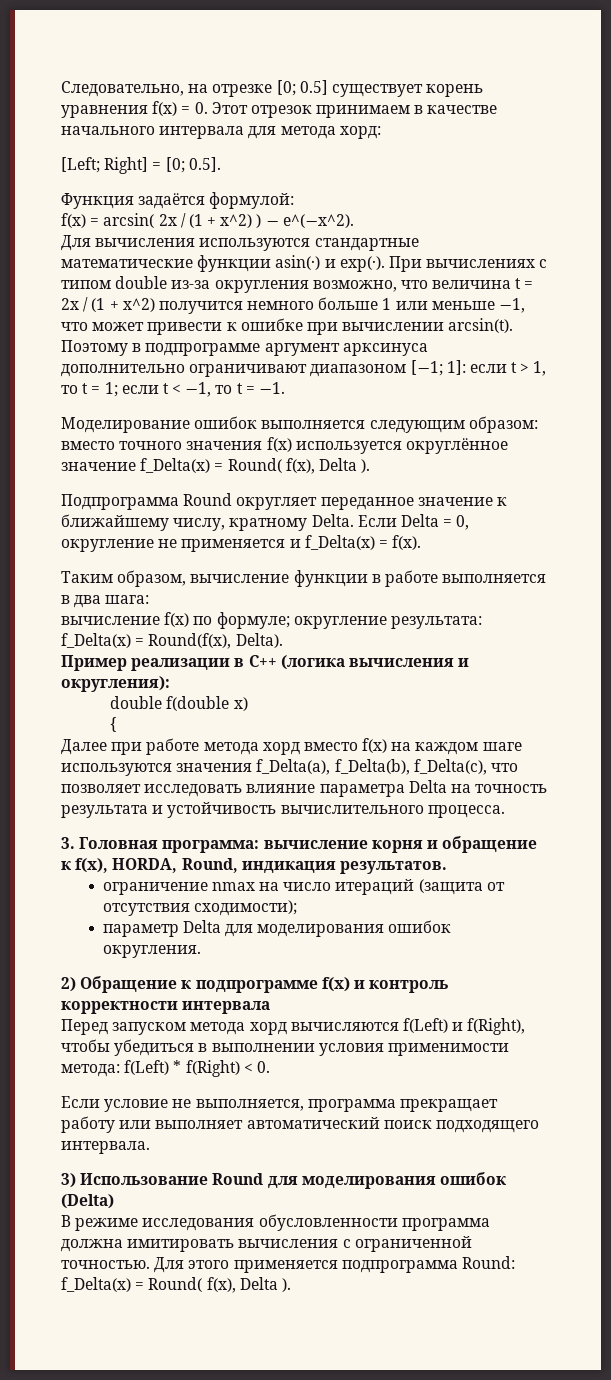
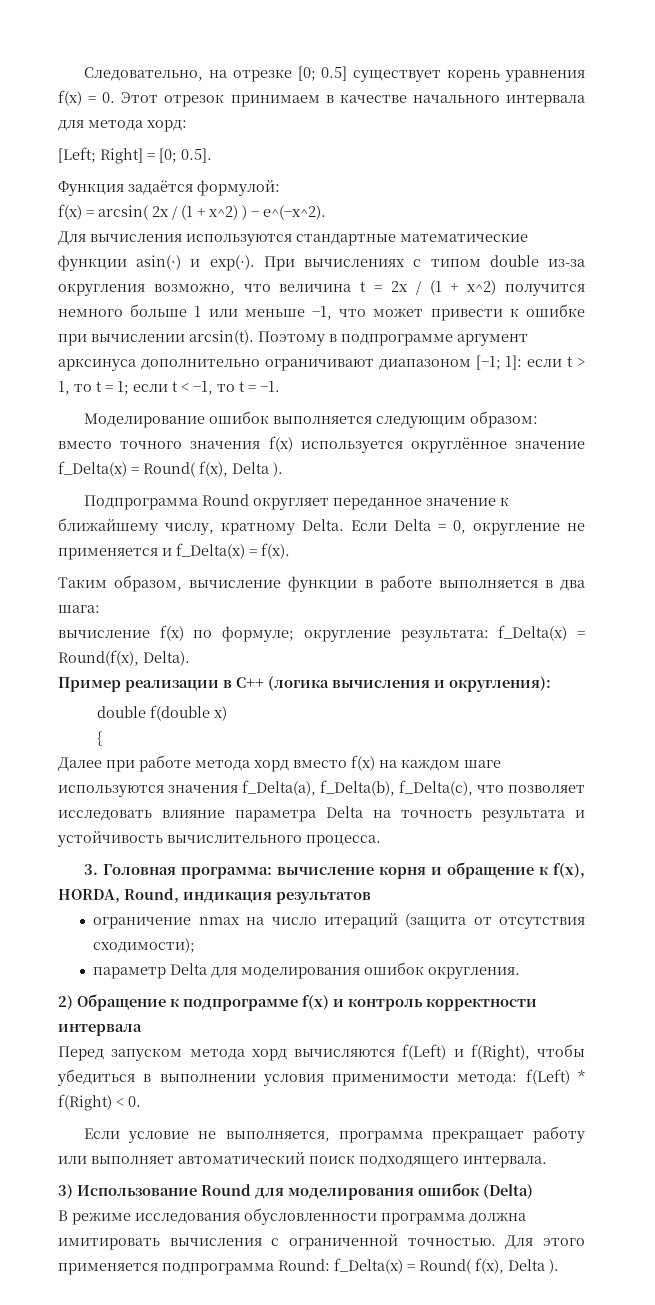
- 3. Головная программа: вычисление корня и обращение к f(x), HORDA, Round, индикация результатов.
+ 3. Головная программа: вычисление корня и обращение к f(x), HORDA, Round, индикация результатов

